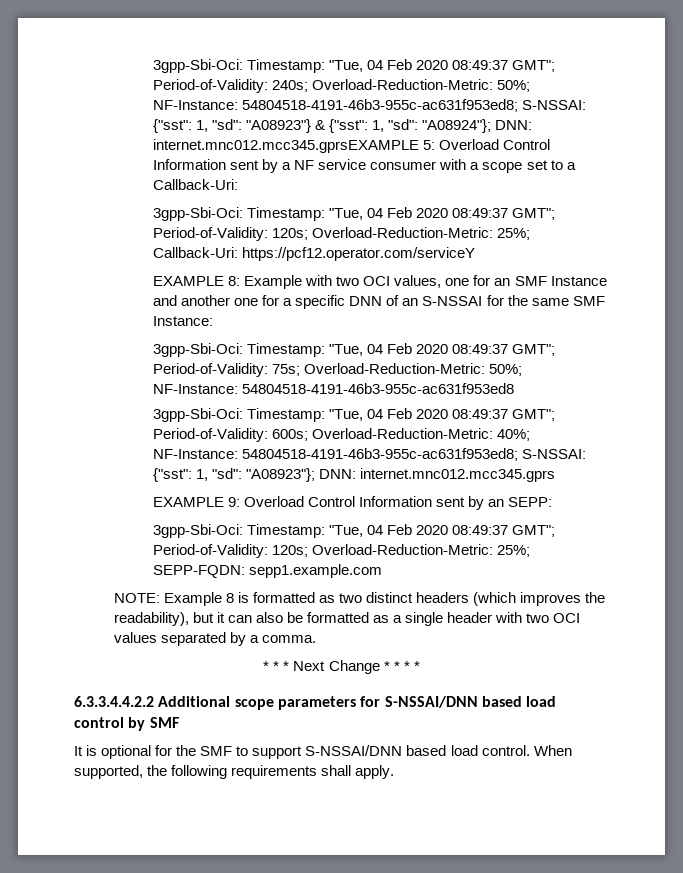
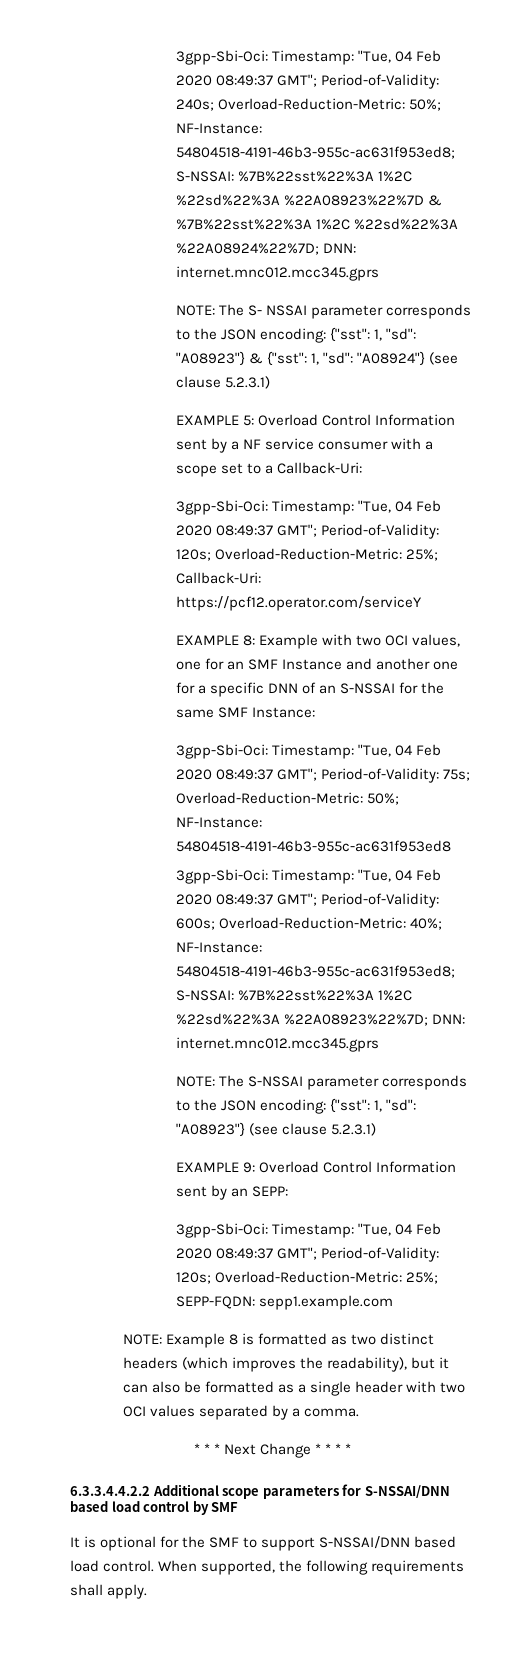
- 3gpp-Sbi-Oci: Timestamp: "Tue, 04 Feb 2020 08:49:37 GMT"; Period-of-Validity: 240s; Overload-Reduction-Metric: 50%; NF-Instance: 54804518-4191-46b3-955c-ac631f953ed8; S-NSSAI: {"sst": 1, "sd": "A08923"} & {"sst": 1, "sd": "A08924"}; DNN: internet.mnc012.mcc345.gprsEXAMPLE 5: Overload Control Information sent by a NF service consumer with a scope set to a Callback-Uri:
+ 3gpp-Sbi-Oci: Timestamp: "Tue, 04 Feb 2020 08:49:37 GMT"; Period-of-Validity: 240s; Overload-Reduction-Metric: 50%; NF-Instance: 54804518-4191-46b3-955c-ac631f953ed8; S-NSSAI: %7B%22sst%22%3A 1%2C %22sd%22%3A %22A08923%22%7D & %7B%22sst%22%3A 1%2C %22sd%22%3A %22A08924%22%7D; DNN: internet.mnc012.mcc345.gprs
+ NOTE: The S- NSSAI parameter corresponds to the JSON encoding: {"sst": 1, "sd": "A08923"} & {"sst": 1, "sd": "A08924"} (see clause 5.2.3.1)
+ EXAMPLE 5: Overload Control Information sent by a NF service consumer with a scope set to a Callback-Uri:
- 3gpp-Sbi-Oci: Timestamp: "Tue, 04 Feb 2020 08:49:37 GMT"; Period-of-Validity: 600s; Overload-Reduction-Metric: 40%; NF-Instance: 54804518-4191-46b3-955c-ac631f953ed8; S-NSSAI: {"sst": 1, "sd": "A08923"}; DNN: internet.mnc012.mcc345.gprs
+ 3gpp-Sbi-Oci: Timestamp: "Tue, 04 Feb 2020 08:49:37 GMT"; Period-of-Validity: 600s; Overload-Reduction-Metric: 40%; NF-Instance: 54804518-4191-46b3-955c-ac631f953ed8; S-NSSAI: %7B%22sst%22%3A 1%2C %22sd%22%3A %22A08923%22%7D; DNN: internet.mnc012.mcc345.gprs
+ NOTE: The S-NSSAI parameter corresponds to the JSON encoding: {"sst": 1, "sd": "A08923"} (see clause 5.2.3.1)

